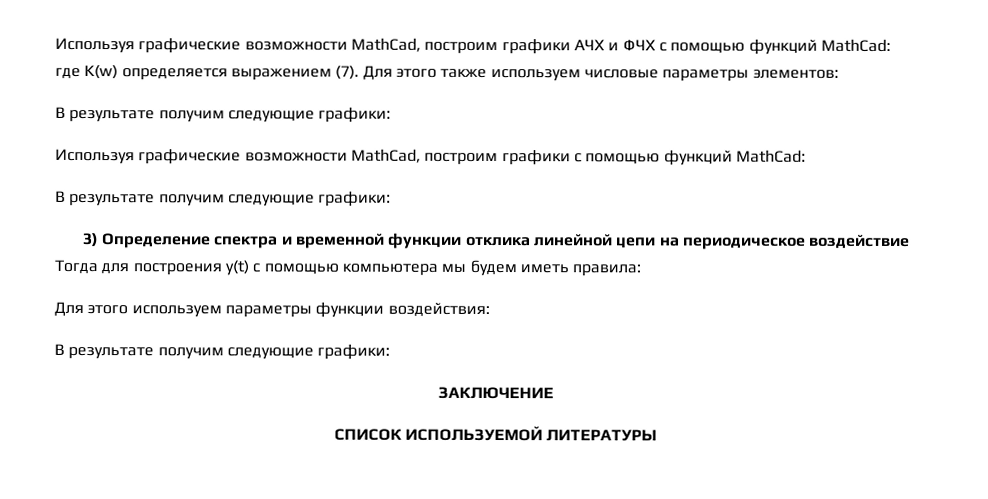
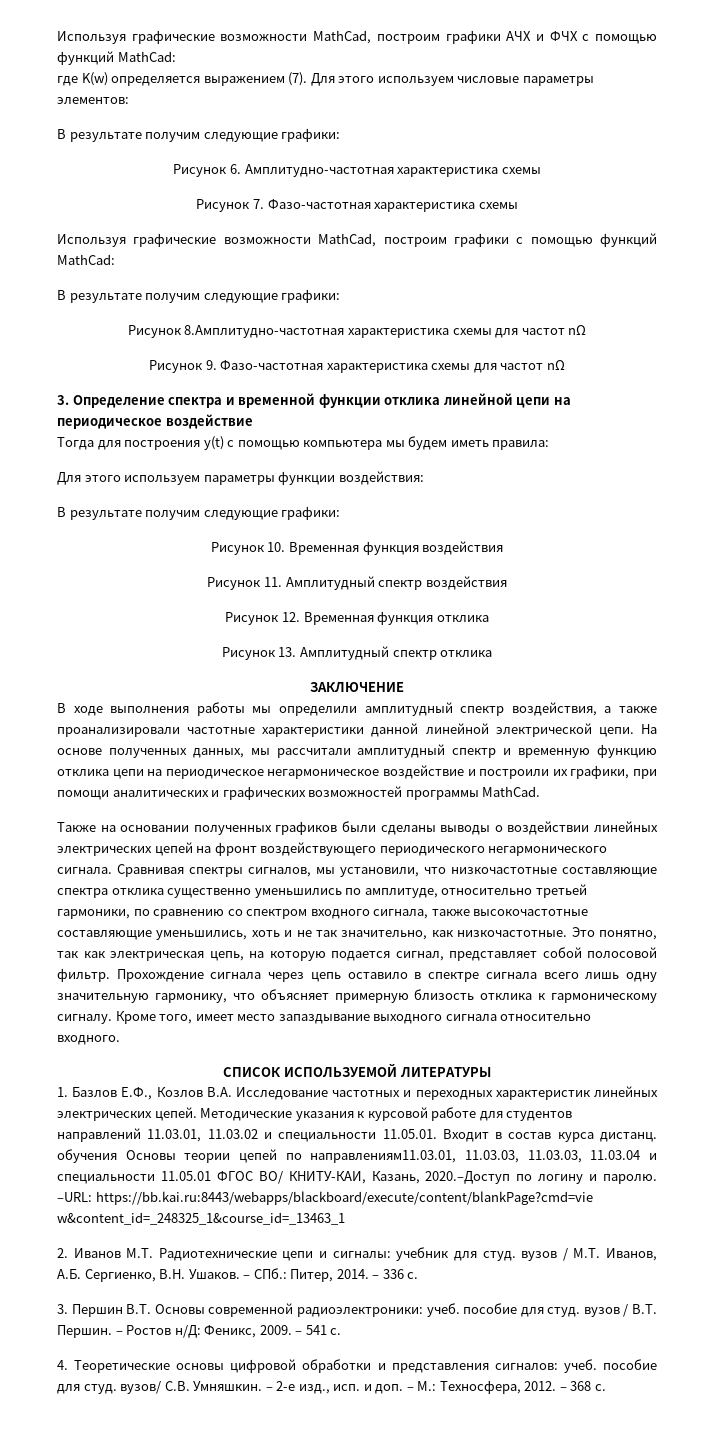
- Для этого также используем числовые параметры элементов:
+ Для этого используем числовые параметры элементов:
+ Рисунок 6. Амплитудно-частотная характеристика схемы
+ Рисунок 7. Фазо-частотная характеристика схемы
- 3) Определение спектра и временной функции отклика линейной цепи на периодическое воздействие
+ Рисунок 8.Амплитудно-частотная характеристика схемы для частот nΩ
+ Рисунок 9. Фазо-частотная характеристика схемы для частот nΩ
+ 3. Определение спектра и временной функции отклика линейной цепи на периодическое воздействие
+ Рисунок 10. Временная функция воздействия
+ Рисунок 11. Амплитудный спектр воздействия
+ Рисунок 12. Временная функция отклика
+ Рисунок 13. Амплитудный спектр отклика
  ЗАКЛЮЧЕНИЕ
+ В ходе выполнения работы мы определили амплитудный спектр воздействия, а также проанализировали частотные характеристики данной линейной электрической цепи. На основе полученных данных, мы рассчитали амплитудный спектр и временную функцию отклика цепи на периодическое негармоническое воздействие и построили их графики, при помощи аналитических и графических возможностей программы MathCad.
+ Также на основании полученных графиков были сделаны выводы о воздействии линейных электрических цепей на фронт воздействующего периодического негармонического сигнала. Сравнивая спектры сигналов, мы установили, что низкочастотные составляющие спектра отклика существенно уменьшились по амплитуде, относительно третьей гармоники, по сравнению со спектром входного сигнала, также высокочастотные составляющие уменьшились, хоть и не так значительно, как низкочастотные. Это понятно, так как электрическая цепь, на которую подается сигнал, представляет собой полосовой фильтр. Прохождение сигнала через цепь оставило в спектре сигнала всего лишь одну значительную гармонику, что объясняет примерную близость отклика к гармоническому сигналу. Кроме того, имеет место запаздывание выходного сигнала относительно входного.
  СПИСОК ИСПОЛЬЗУЕМОЙ ЛИТЕРАТУРЫ
+ 1. Базлов Е.Ф., Козлов В.А. Исследование частотных и переходных характеристик линейных электрических цепей. Методические указания к курсовой работе для студентов направлений 11.03.01, 11.03.02 и специальности 11.05.01. Входит в состав курса дистанц. обучения Основы теории цепей по направлениям11.03.01, 11.03.03, 11.03.03, 11.03.04 и специальности 11.05.01 ФГОС ВО/ КНИТУ-КАИ, Казань, 2020.–Доступ по логину и паролю. –URL: https://bb.kai.ru:8443/webapps/blackboard/execute/content/blankPage?cmd=vie w&content_id=_248325_1&course_id=_13463_1
+ 2. Иванов М.Т. Радиотехнические цепи и сигналы: учебник для студ. вузов / М.Т. Иванов, А.Б. Сергиенко, В.Н. Ушаков. – СПб.: Питер, 2014. – 336 с.
+ 3. Першин В.Т. Основы современной радиоэлектроники: учеб. пособие для студ. вузов / В.Т. Першин. – Ростов н/Д: Феникс, 2009. – 541 с.
+ 4. Теоретические основы цифровой обработки и представления сигналов: учеб. пособие для студ. вузов/ С.В. Умняшкин. – 2-е изд., исп. и доп. – М.: Техносфера, 2012. – 368 с.

